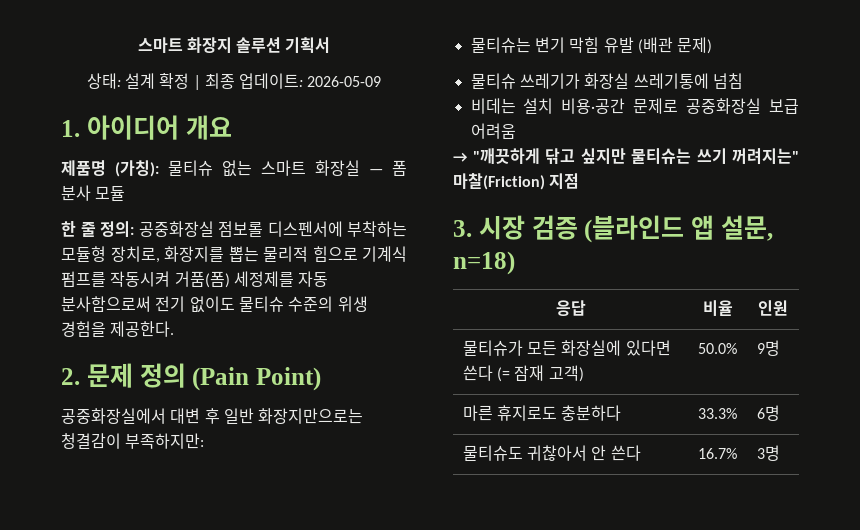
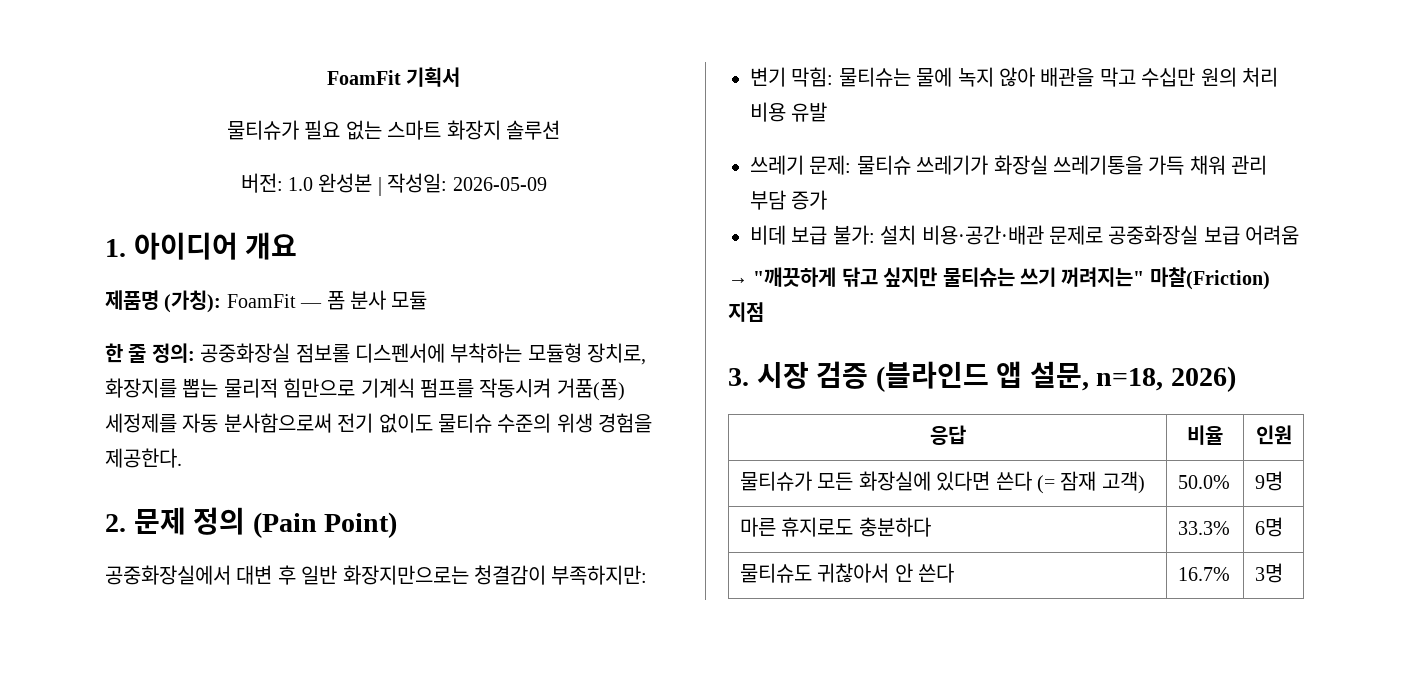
- 스마트 화장지 솔루션 기획서
- 상태: 설계 확정 | 최종 업데이트: 2026-05-09
+ FoamFit 기획서
+ 물티슈가 필요 없는 스마트 화장지 솔루션
+ 버전: 1.0 완성본 | 작성일: 2026-05-09
- 제품명 (가칭): 물티슈 없는 스마트 화장실 — 폼 분사 모듈
+ 제품명 (가칭): FoamFit — 폼 분사 모듈
- 한 줄 정의: 공중화장실 점보롤 디스펜서에 부착하는 모듈형 장치로, 화장지를 뽑는 물리적 힘으로 기계식 펌프를 작동시켜 거품(폼) 세정제를 자동 분사함으로써 전기 없이도 물티슈 수준의 위생 경험을 제공한다.
+ 한 줄 정의: 공중화장실 점보롤 디스펜서에 부착하는 모듈형 장치로, 화장지를 뽑는 물리적 힘만으로 기계식 펌프를 작동시켜 거품(폼) 세정제를 자동 분사함으로써 전기 없이도 물티슈 수준의 위생 경험을 제공한다.
- 물티슈는 변기 막힘 유발 (배관 문제)
- 물티슈 쓰레기가 화장실 쓰레기통에 넘침
- 비데는 설치 비용·공간 문제로 공중화장실 보급 어려움
+ 변기 막힘: 물티슈는 물에 녹지 않아 배관을 막고 수십만 원의 처리 비용 유발
+ 쓰레기 문제: 물티슈 쓰레기가 화장실 쓰레기통을 가득 채워 관리 부담 증가
+ 비데 보급 불가: 설치 비용·공간·배관 문제로 공중화장실 보급 어려움
- 3. 시장 검증 (블라인드 앱 설문, n=18)
+ 3. 시장 검증 (블라인드 앱 설문, n=18, 2026)

